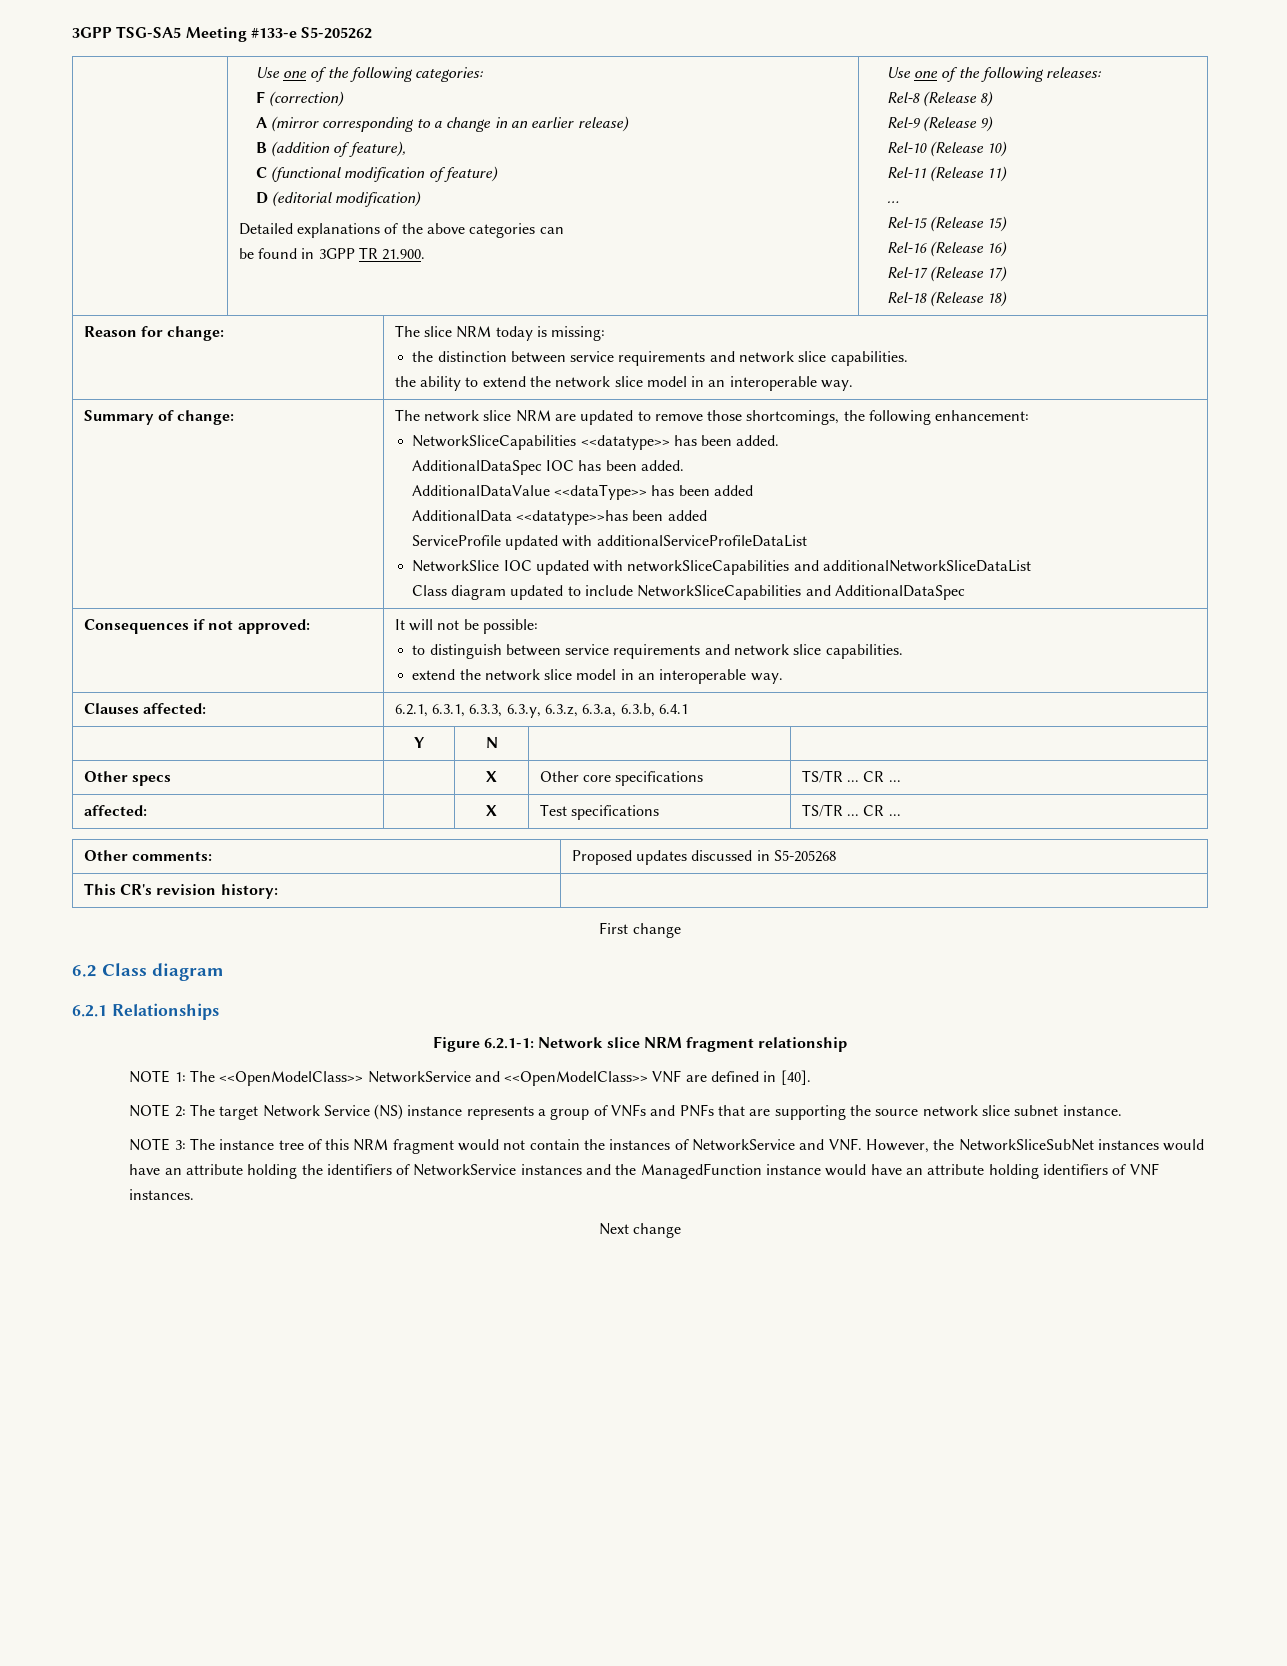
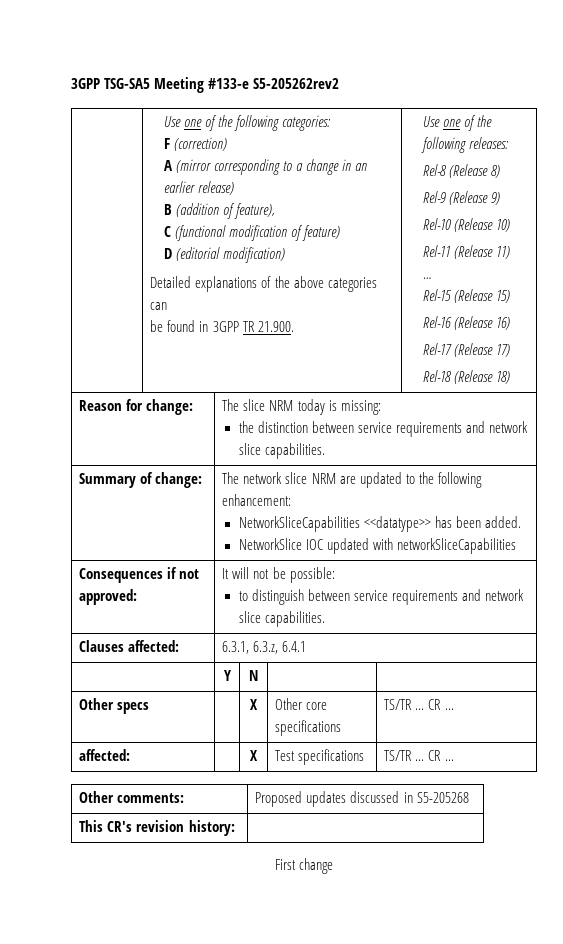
- 3GPP TSG-SA5 Meeting #133-e S5-205262
+ 3GPP TSG-SA5 Meeting #133-e S5-205262rev2
  Reason for change: | The slice NRM today is missing:
  the distinction between service requirements and network slice capabilities.
- the ability to extend the network slice model in an interoperable way.
- The network slice NRM are updated to remove those shortcomings, the following enhancement:
+ The network slice NRM are updated to the following enhancement:
- AdditionalDataSpec IOC has been added.
- AdditionalDataValue <<dataType>> has been added
- AdditionalData <<datatype>>has been added
- ServiceProfile updated with additionalServiceProfileDataList
- NetworkSlice IOC updated with networkSliceCapabilities and additionalNetworkSliceDataList
- Class diagram updated to include NetworkSliceCapabilities and AdditionalDataSpec
+ NetworkSlice IOC updated with networkSliceCapabilities
  Consequences if not approved: | It will not be possible:
  to distinguish between service requirements and network slice capabilities.
- extend the network slice model in an interoperable way.
- Clauses affected: | 6.2.1, 6.3.1, 6.3.3, 6.3.y, 6.3.z, 6.3.a, 6.3.b, 6.4.1
+ Clauses affected: | 6.3.1, 6.3.z, 6.4.1
- 6.2 Class diagram
- 6.2.1 Relationships
- Figure 6.2.1-1: Network slice NRM fragment relationship
- NOTE 1: The <<OpenModelClass>> NetworkService and <<OpenModelClass>> VNF are defined in [40].
- NOTE 2: The target Network Service (NS) instance represents a group of VNFs and PNFs that are supporting the source network slice subnet instance.
- NOTE 3: The instance tree of this NRM fragment would not contain the instances of NetworkService and VNF. However, the NetworkSliceSubNet instances would have an attribute holding the identifiers of NetworkService instances and the ManagedFunction instance would have an attribute holding identifiers of VNF instances.
- Next change

